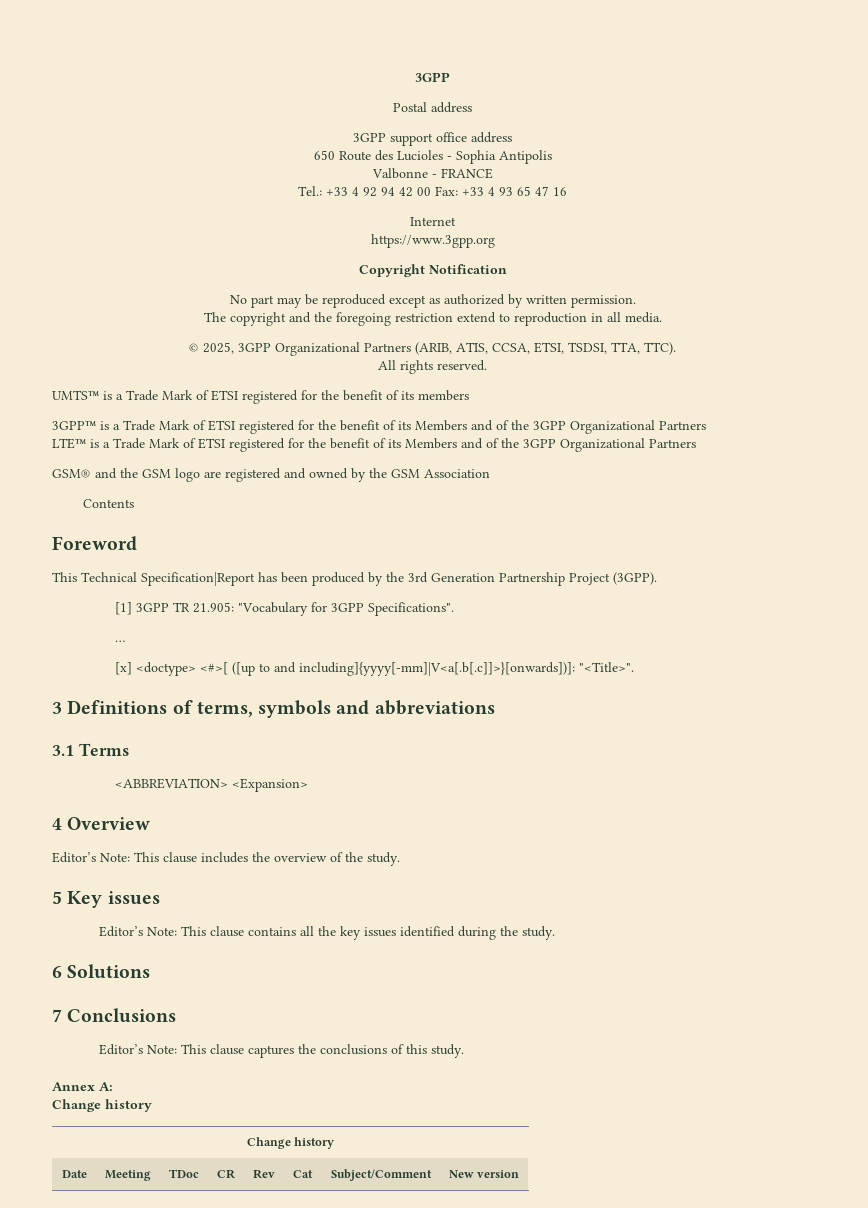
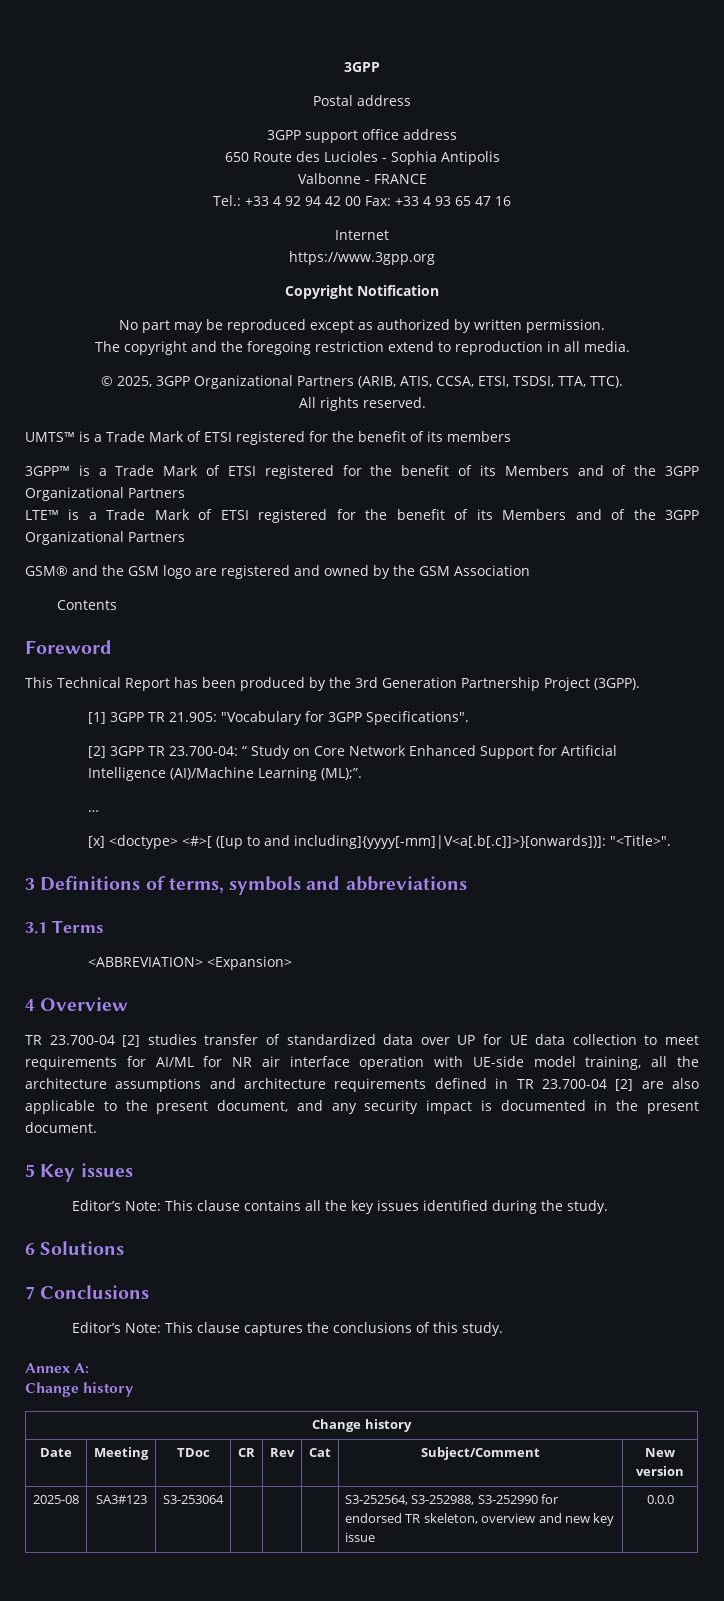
- This Technical Specification|Report has been produced by the 3rd Generation Partnership Project (3GPP).
+ This Technical Report has been produced by the 3rd Generation Partnership Project (3GPP).
+ [2] 3GPP TR 23.700-04: “ Study on Core Network Enhanced Support for Artificial Intelligence (AI)/Machine Learning (ML);”.
- Editor’s Note: This clause includes the overview of the study.
+ TR 23.700-04 [2] studies transfer of standardized data over UP for UE data collection to meet requirements for AI/ML for NR air interface operation with UE-side model training, all the architecture assumptions and architecture requirements defined in TR 23.700-04 [2] are also applicable to the present document, and any security impact is documented in the present document.
+ 2025-08 | SA3#123 | S3-253064 | | | | S3-252564, S3-252988, S3-252990 for endorsed TR skeleton, overview and new key issue | 0.0.0

